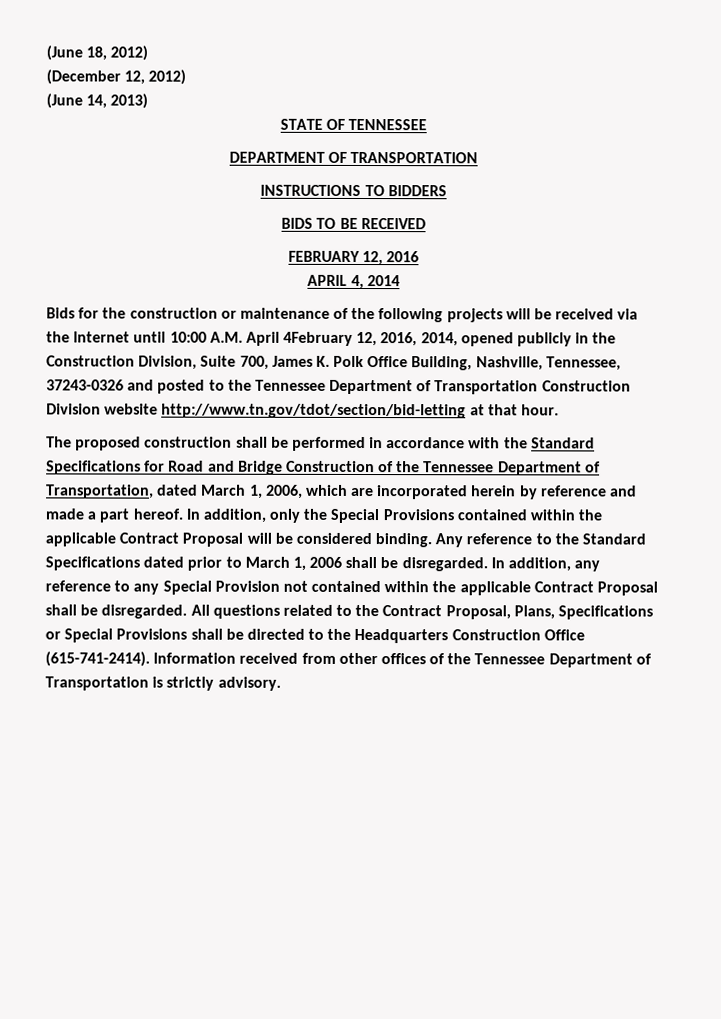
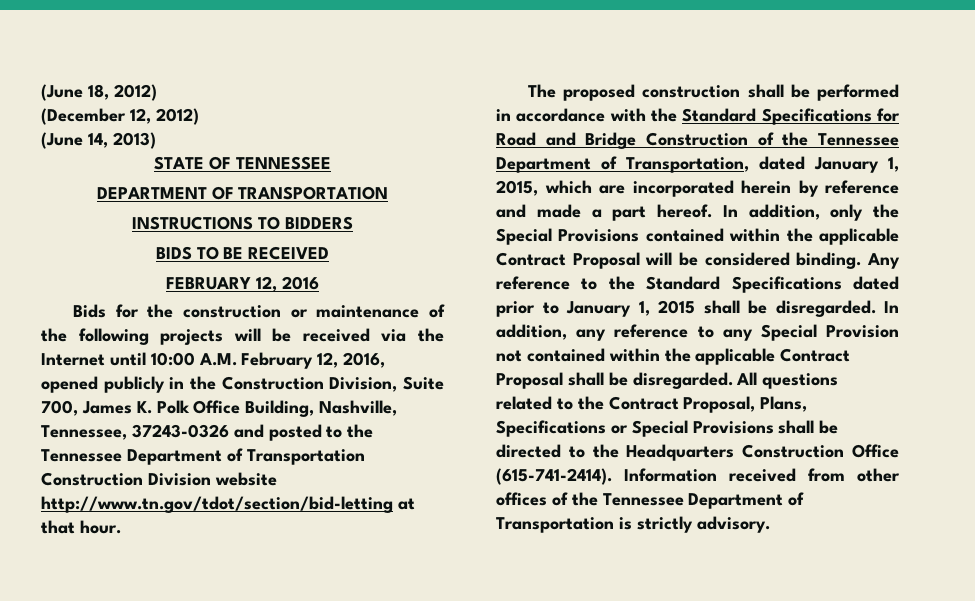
- APRIL 4, 2014
- Bids for the construction or maintenance of the following projects will be received via the Internet until 10:00 A.M. April 4February 12, 2016, 2014, opened publicly in the Construction Division, Suite 700, James K. Polk Office Building, Nashville, Tennessee, 37243-0326 and posted to the Tennessee Department of Transportation Construction Division website http://www.tn.gov/tdot/section/bid-letting at that hour.
+ Bids for the construction or maintenance of the following projects will be received via the Internet until 10:00 A.M. February 12, 2016, opened publicly in the Construction Division, Suite 700, James K. Polk Office Building, Nashville, Tennessee, 37243-0326 and posted to the Tennessee Department of Transportation Construction Division website http://www.tn.gov/tdot/section/bid-letting at that hour.
- The proposed construction shall be performed in accordance with the Standard Specifications for Road and Bridge Construction of the Tennessee Department of Transportation, dated March 1, 2006, which are incorporated herein by reference and made a part hereof.
+ The proposed construction shall be performed in accordance with the Standard Specifications for Road and Bridge Construction of the Tennessee Department of Transportation, dated January 1, 2015, which are incorporated herein by reference and made a part hereof.
- Any reference to the Standard Specifications dated prior to March 1, 2006 shall be disregarded.
+ Any reference to the Standard Specifications dated prior to January 1, 2015 shall be disregarded.

